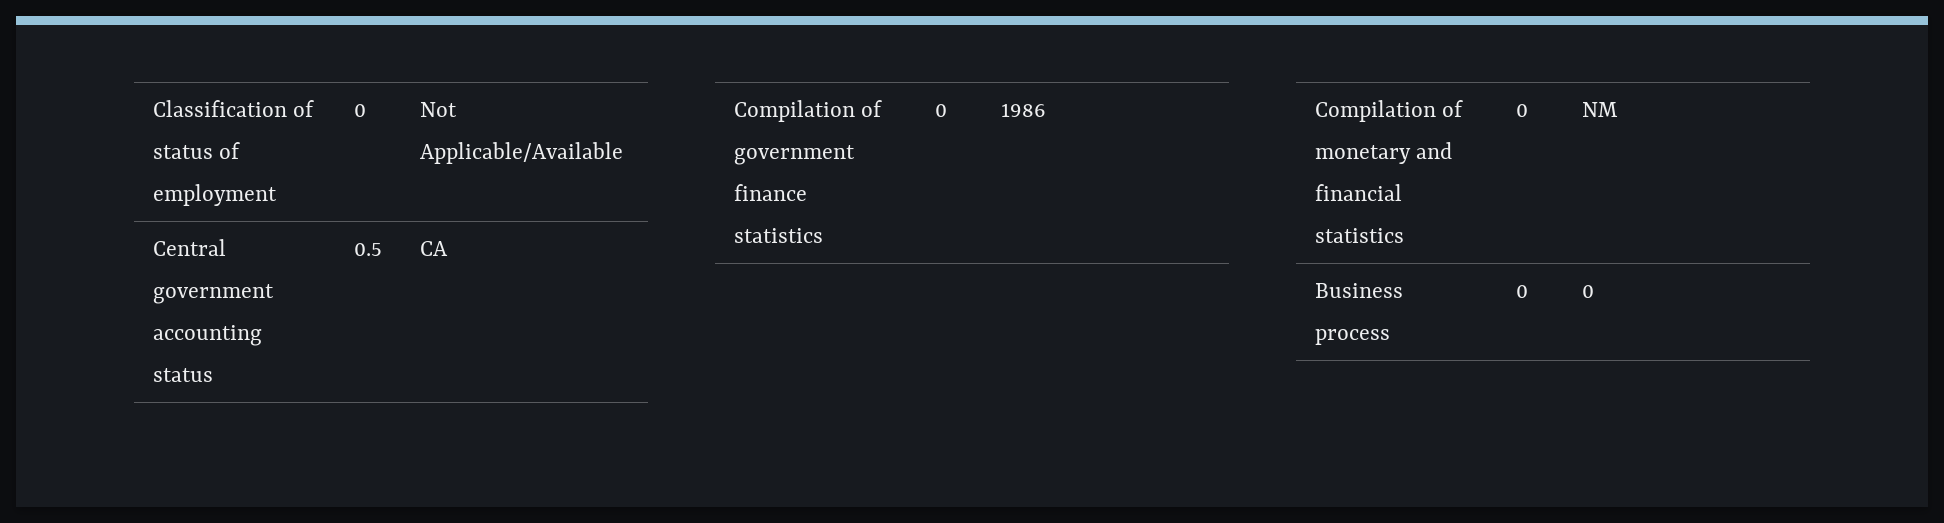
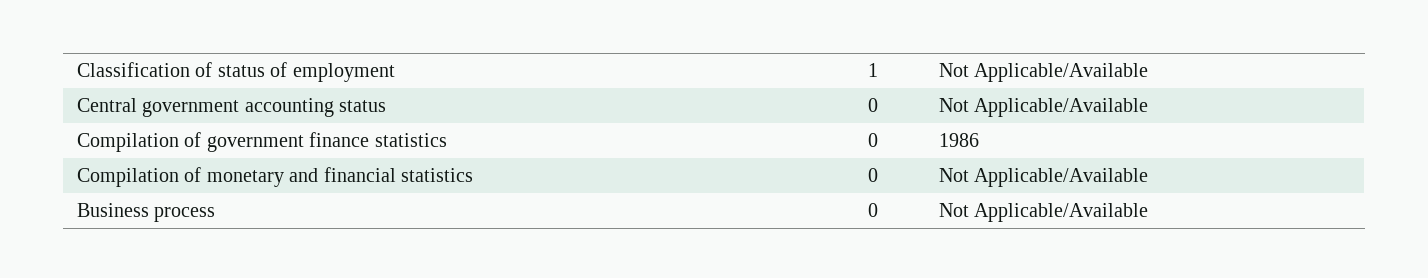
- Classification of status of employment | 0 | Not Applicable/Available
+ Classification of status of employment | 1 | Not Applicable/Available
- Central government accounting status | 0.5 | CA
+ Central government accounting status | 0 | Not Applicable/Available
- Compilation of monetary and financial statistics | 0 | NM
+ Compilation of monetary and financial statistics | 0 | Not Applicable/Available
- Business process | 0 | 0
+ Business process | 0 | Not Applicable/Available

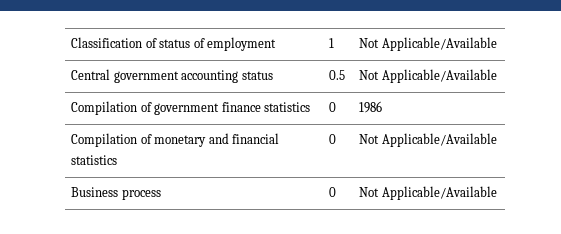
- Central government accounting status | 0 | Not Applicable/Available
+ Central government accounting status | 0.5 | Not Applicable/Available

